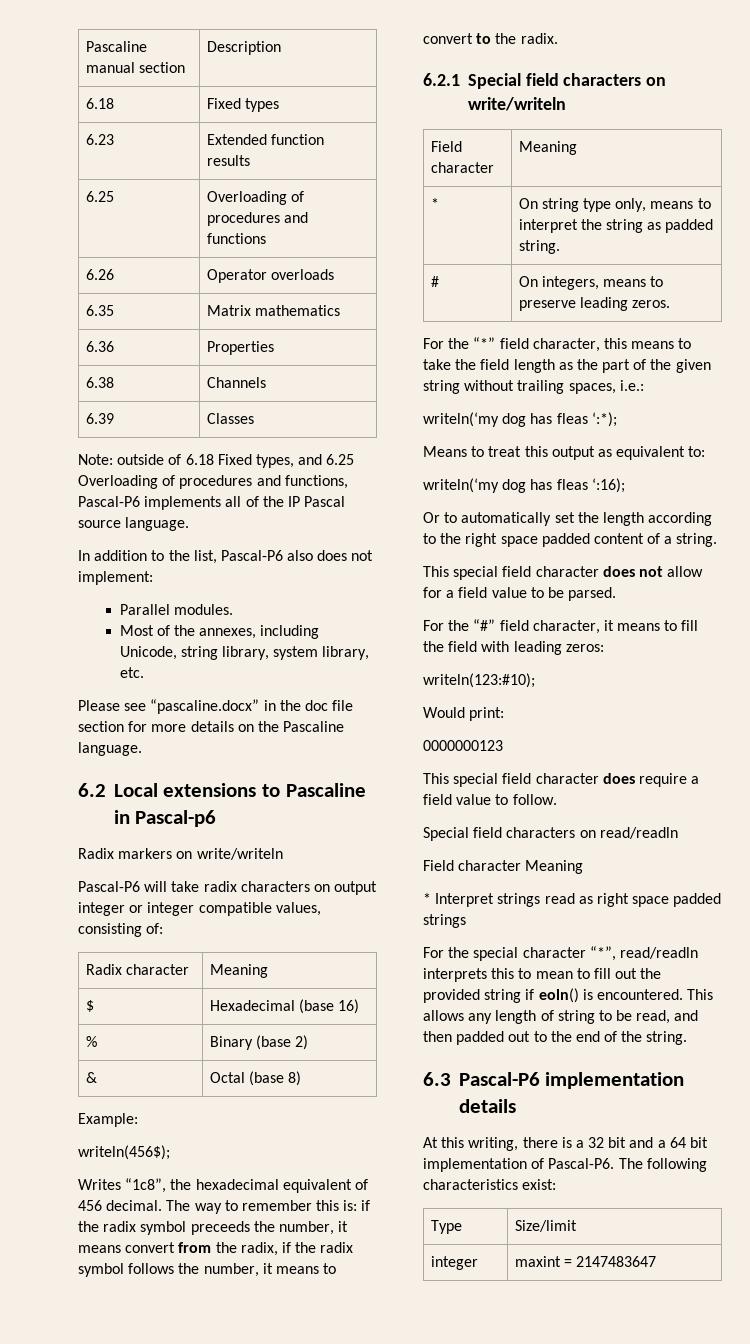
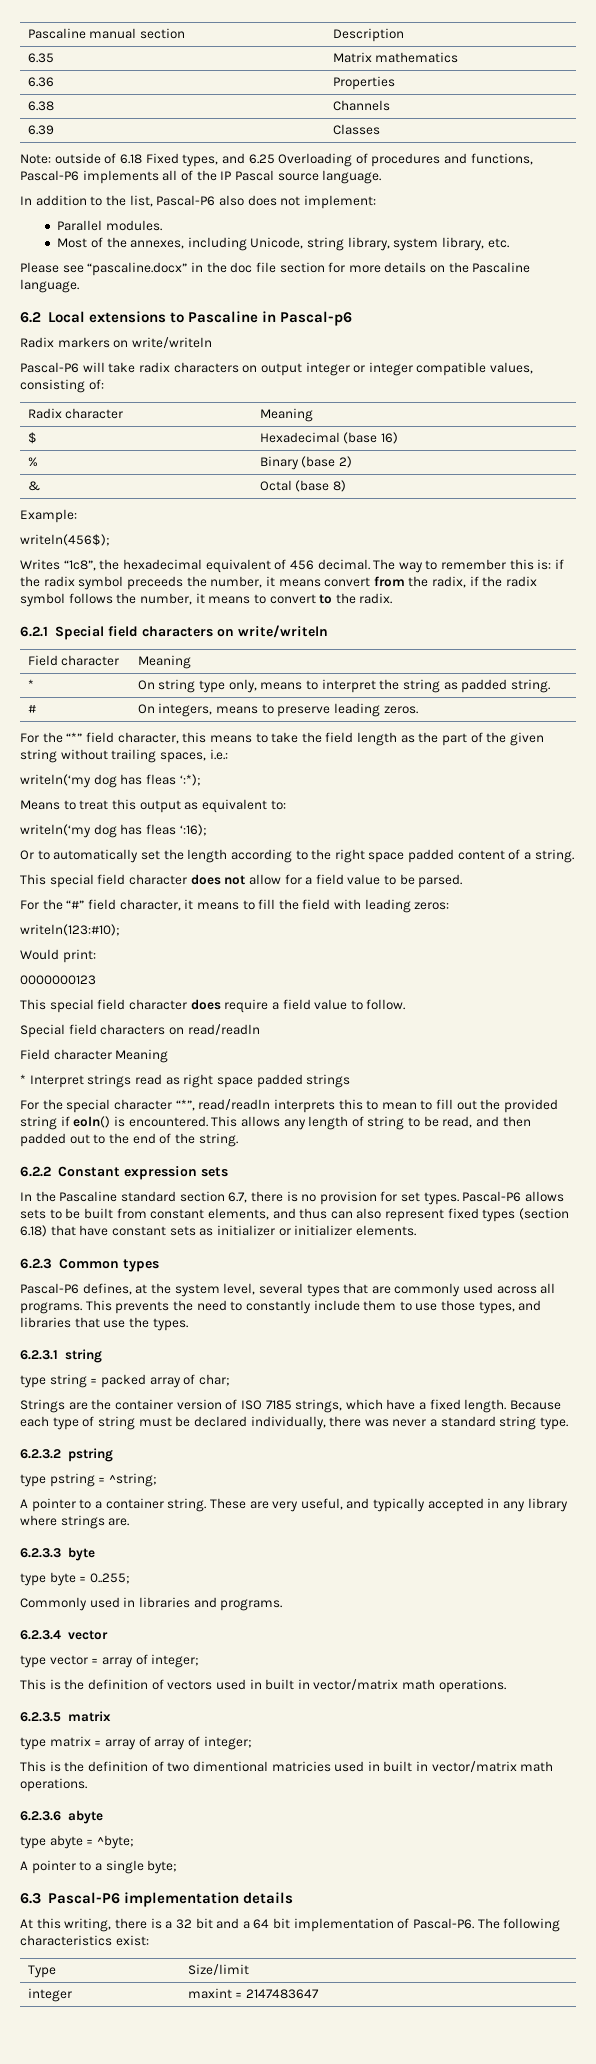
- 6.18 | Fixed types
- 6.23 | Extended function results
- 6.25 | Overloading of procedures and functions
- 6.26 | Operator overloads
+ 6.2.2 Constant expression sets
+ In the Pascaline standard section 6.7, there is no provision for set types. Pascal-P6 allows sets to be built from constant elements, and thus can also represent fixed types (section 6.18) that have constant sets as initializer or initializer elements.
+ 6.2.3 Common types
+ Pascal-P6 defines, at the system level, several types that are commonly used across all programs. This prevents the need to constantly include them to use those types, and libraries that use the types.
+ 6.2.3.1 string
+ type string = packed array of char;
+ Strings are the container version of ISO 7185 strings, which have a fixed length. Because each type of string must be declared individually, there was never a standard string type.
+ 6.2.3.2 pstring
+ type pstring = ^string;
+ A pointer to a container string. These are very useful, and typically accepted in any library where strings are.
+ 6.2.3.3 byte
+ type byte = 0..255;
+ Commonly used in libraries and programs.
+ 6.2.3.4 vector
+ type vector = array of integer;
+ This is the definition of vectors used in built in vector/matrix math operations.
+ 6.2.3.5 matrix
+ type matrix = array of array of integer;
+ This is the definition of two dimentional matricies used in built in vector/matrix math operations.
+ 6.2.3.6 abyte
+ type abyte = ^byte;
+ A pointer to a single byte;

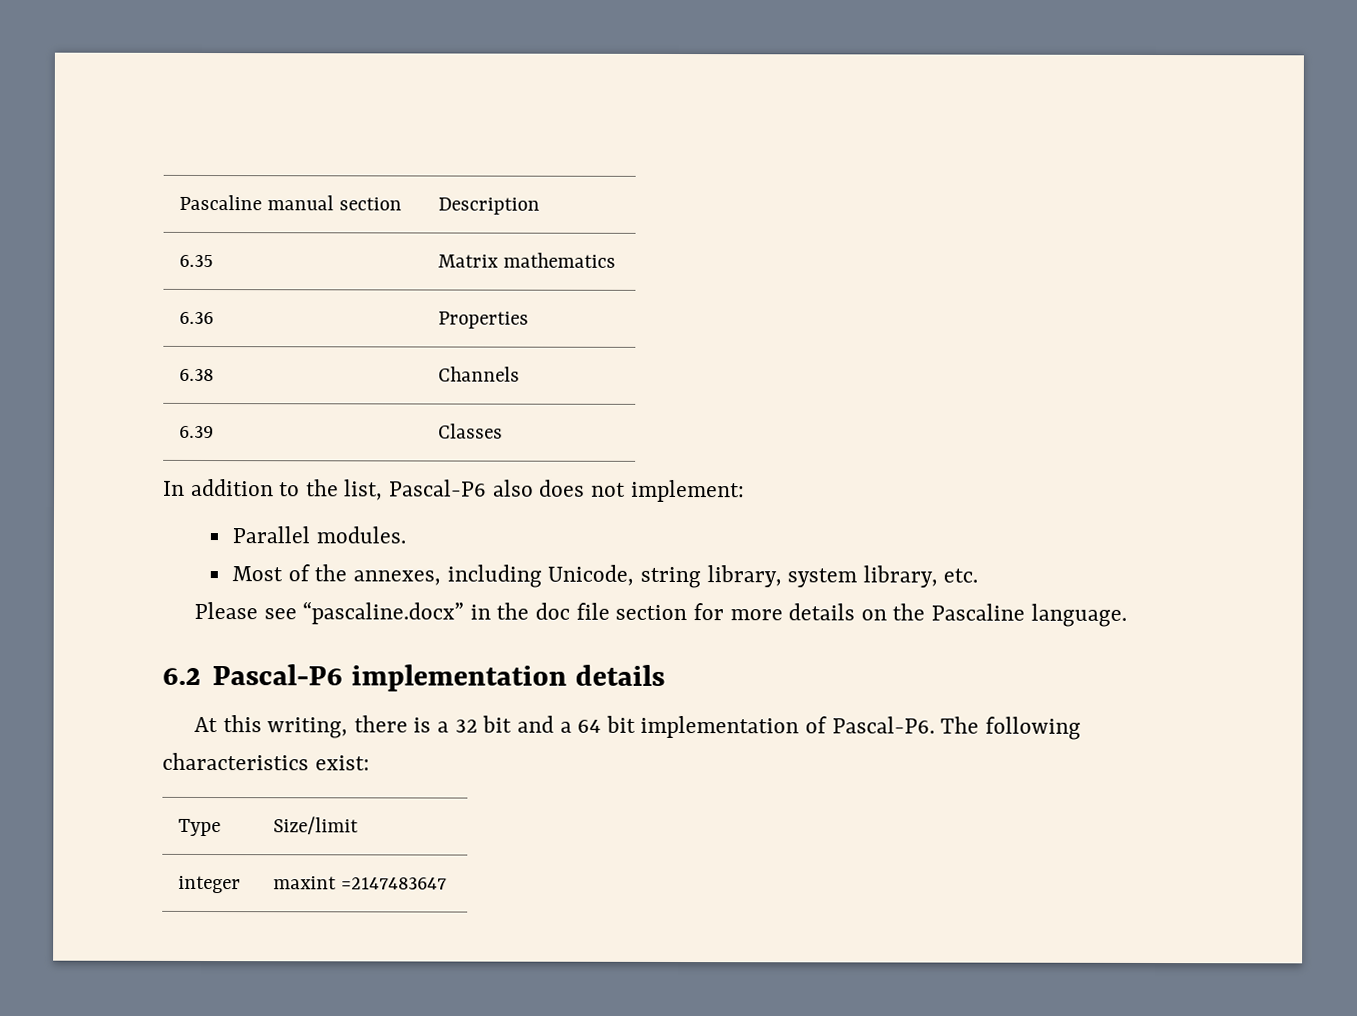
- Note: outside of 6.18 Fixed types, and 6.25 Overloading of procedures and functions, Pascal-P6 implements all of the IP Pascal source language.
- 6.2 Local extensions to Pascaline in Pascal-p6
- Radix markers on write/writeln
- Pascal-P6 will take radix characters on output integer or integer compatible values, consisting of:
- Radix character | Meaning
- $ | Hexadecimal (base 16)
- % | Binary (base 2)
- & | Octal (base 8)
- Example:
- writeln(456$);
- Writes “1c8”, the hexadecimal equivalent of 456 decimal. The way to remember this is: if the radix symbol preceeds the number, it means convert from the radix, if the radix symbol follows the number, it means to convert to the radix.
- 6.2.1 Special field characters on write/writeln
- Field character | Meaning
- * | On string type only, means to interpret the string as padded string.
- # | On integers, means to preserve leading zeros.
- For the “*” field character, this means to take the field length as the part of the given string without trailing spaces, i.e.:
- writeln(‘my dog has fleas ‘:*);
- Means to treat this output as equivalent to:
- writeln(‘my dog has fleas ‘:16);
- Or to automatically set the length according to the right space padded content of a string.
- This special field character does not allow for a field value to be parsed.
- For the “#” field character, it means to fill the field with leading zeros:
- writeln(123:#10);
- Would print:
- 0000000123
- This special field character does require a field value to follow.
- Special field characters on read/readln
- Field character Meaning
- * Interpret strings read as right space padded strings
- For the special character “*”, read/readln interprets this to mean to fill out the provided string if eoln() is encountered. This allows any length of string to be read, and then padded out to the end of the string.
- 6.2.2 Constant expression sets
- In the Pascaline standard section 6.7, there is no provision for set types. Pascal-P6 allows sets to be built from constant elements, and thus can also represent fixed types (section 6.18) that have constant sets as initializer or initializer elements.
- 6.2.3 Common types
- Pascal-P6 defines, at the system level, several types that are commonly used across all programs. This prevents the need to constantly include them to use those types, and libraries that use the types.
- 6.2.3.1 string
- type string = packed array of char;
- Strings are the container version of ISO 7185 strings, which have a fixed length. Because each type of string must be declared individually, there was never a standard string type.
- 6.2.3.2 pstring
- type pstring = ^string;
- A pointer to a container string. These are very useful, and typically accepted in any library where strings are.
- 6.2.3.3 byte
- type byte = 0..255;
- Commonly used in libraries and programs.
- 6.2.3.4 vector
- type vector = array of integer;
- This is the definition of vectors used in built in vector/matrix math operations.
- 6.2.3.5 matrix
- type matrix = array of array of integer;
- This is the definition of two dimentional matricies used in built in vector/matrix math operations.
- 6.2.3.6 abyte
- type abyte = ^byte;
- A pointer to a single byte;
- 6.3 Pascal-P6 implementation details
+ 6.2 Pascal-P6 implementation details
- integer | maxint = 2147483647
+ integer | maxint =2147483647

